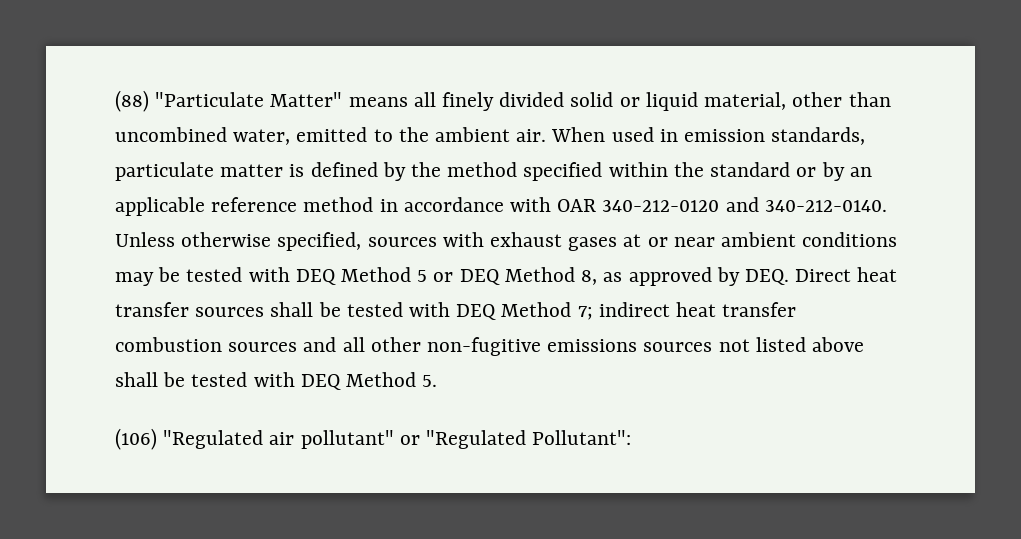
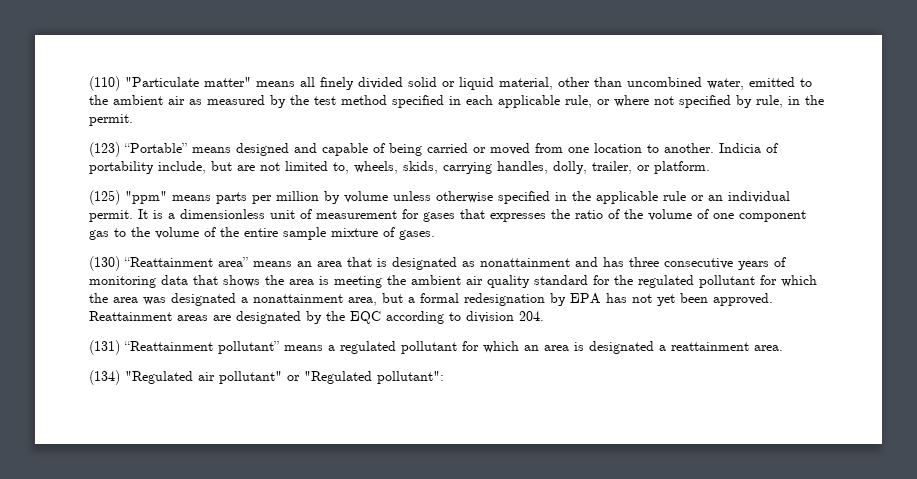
- (88) "Particulate Matter" means all finely divided solid or liquid material, other than uncombined water, emitted to the ambient air. When used in emission standards, particulate matter is defined by the method specified within the standard or by an applicable reference method in accordance with OAR 340-212-0120 and 340-212-0140. Unless otherwise specified, sources with exhaust gases at or near ambient conditions may be tested with DEQ Method 5 or DEQ Method 8, as approved by DEQ. Direct heat transfer sources shall be tested with DEQ Method 7; indirect heat transfer combustion sources and all other non-fugitive emissions sources not listed above shall be tested with DEQ Method 5.
- (106) "Regulated air pollutant" or "Regulated Pollutant":
+ (110) "Particulate matter" means all finely divided solid or liquid material, other than uncombined water, emitted to the ambient air as measured by the test method specified in each applicable rule, or where not specified by rule, in the permit.
+ (123) “Portable” means designed and capable of being carried or moved from one location to another. Indicia of portability include, but are not limited to, wheels, skids, carrying handles, dolly, trailer, or platform.
+ (125) "ppm" means parts per million by volume unless otherwise specified in the applicable rule or an individual permit. It is a dimensionless unit of measurement for gases that expresses the ratio of the volume of one component gas to the volume of the entire sample mixture of gases.
+ (130) “Reattainment area” means an area that is designated as nonattainment and has three consecutive years of monitoring data that shows the area is meeting the ambient air quality standard for the regulated pollutant for which the area was designated a nonattainment area, but a formal redesignation by EPA has not yet been approved. Reattainment areas are designated by the EQC according to division 204.
+ (131) “Reattainment pollutant” means a regulated pollutant for which an area is designated a reattainment area.
+ (134) "Regulated air pollutant" or "Regulated pollutant":

